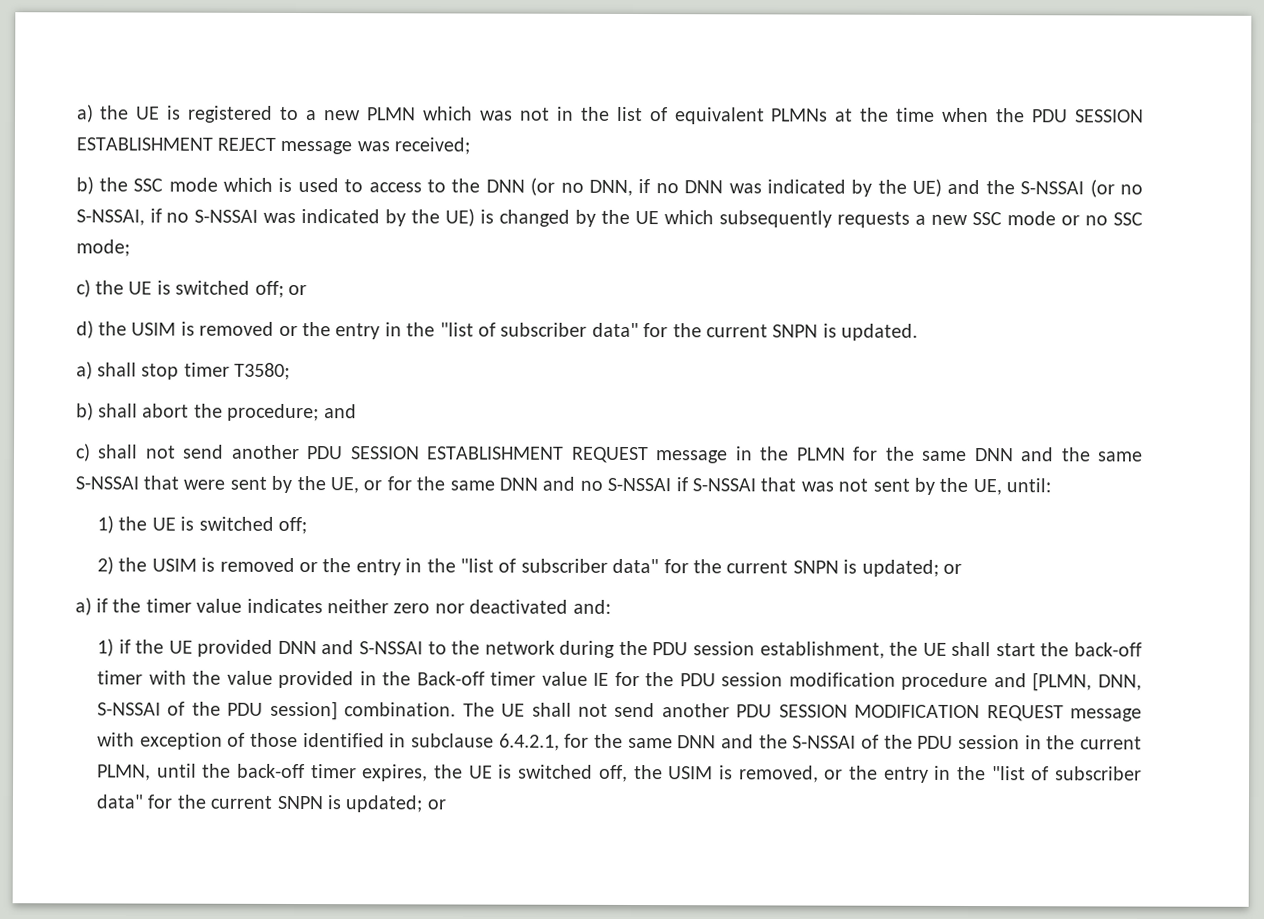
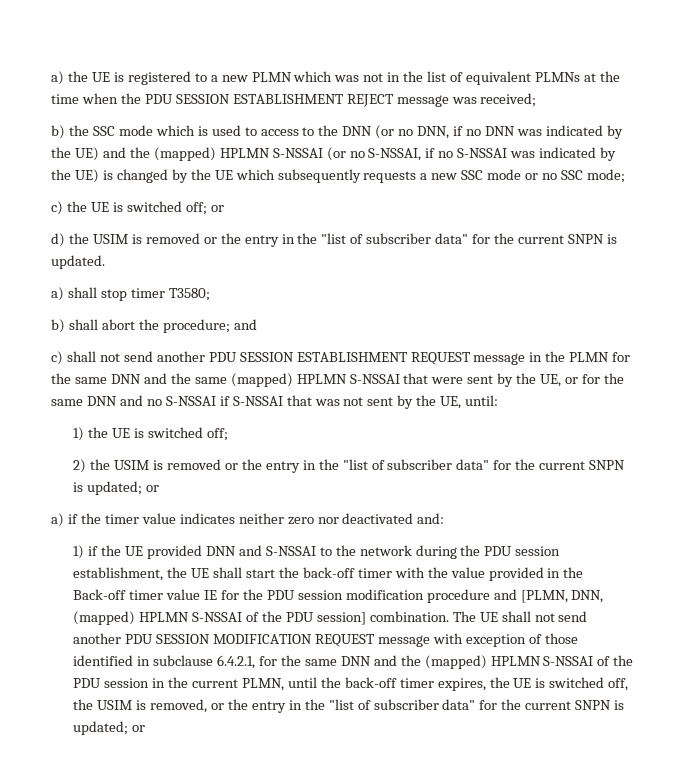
- b) the SSC mode which is used to access to the DNN (or no DNN, if no DNN was indicated by the UE) and the S-NSSAI (or no S-NSSAI, if no S-NSSAI was indicated by the UE) is changed by the UE which subsequently requests a new SSC mode or no SSC mode;
+ b) the SSC mode which is used to access to the DNN (or no DNN, if no DNN was indicated by the UE) and the (mapped) HPLMN S-NSSAI (or no S-NSSAI, if no S-NSSAI was indicated by the UE) is changed by the UE which subsequently requests a new SSC mode or no SSC mode;
- c) shall not send another PDU SESSION ESTABLISHMENT REQUEST message in the PLMN for the same DNN and the same S-NSSAI that were sent by the UE, or for the same DNN and no S-NSSAI if S-NSSAI that was not sent by the UE, until:
+ c) shall not send another PDU SESSION ESTABLISHMENT REQUEST message in the PLMN for the same DNN and the same (mapped) HPLMN S-NSSAI that were sent by the UE, or for the same DNN and no S-NSSAI if S-NSSAI that was not sent by the UE, until:
- 1) if the UE provided DNN and S-NSSAI to the network during the PDU session establishment, the UE shall start the back-off timer with the value provided in the Back-off timer value IE for the PDU session modification procedure and [PLMN, DNN, S-NSSAI of the PDU session] combination.
+ 1) if the UE provided DNN and S-NSSAI to the network during the PDU session establishment, the UE shall start the back-off timer with the value provided in the Back-off timer value IE for the PDU session modification procedure and [PLMN, DNN, (mapped) HPLMN S-NSSAI of the PDU session] combination.
- The UE shall not send another PDU SESSION MODIFICATION REQUEST message with exception of those identified in subclause 6.4.2.1, for the same DNN and the S-NSSAI of the PDU session in the current PLMN, until the back-off timer expires, the UE is switched off, the USIM is removed, or the entry in the "list of subscriber data" for the current SNPN is updated;
+ The UE shall not send another PDU SESSION MODIFICATION REQUEST message with exception of those identified in subclause 6.4.2.1, for the same DNN and the (mapped) HPLMN S-NSSAI of the PDU session in the current PLMN, until the back-off timer expires, the UE is switched off, the USIM is removed, or the entry in the "list of subscriber data" for the current SNPN is updated;

